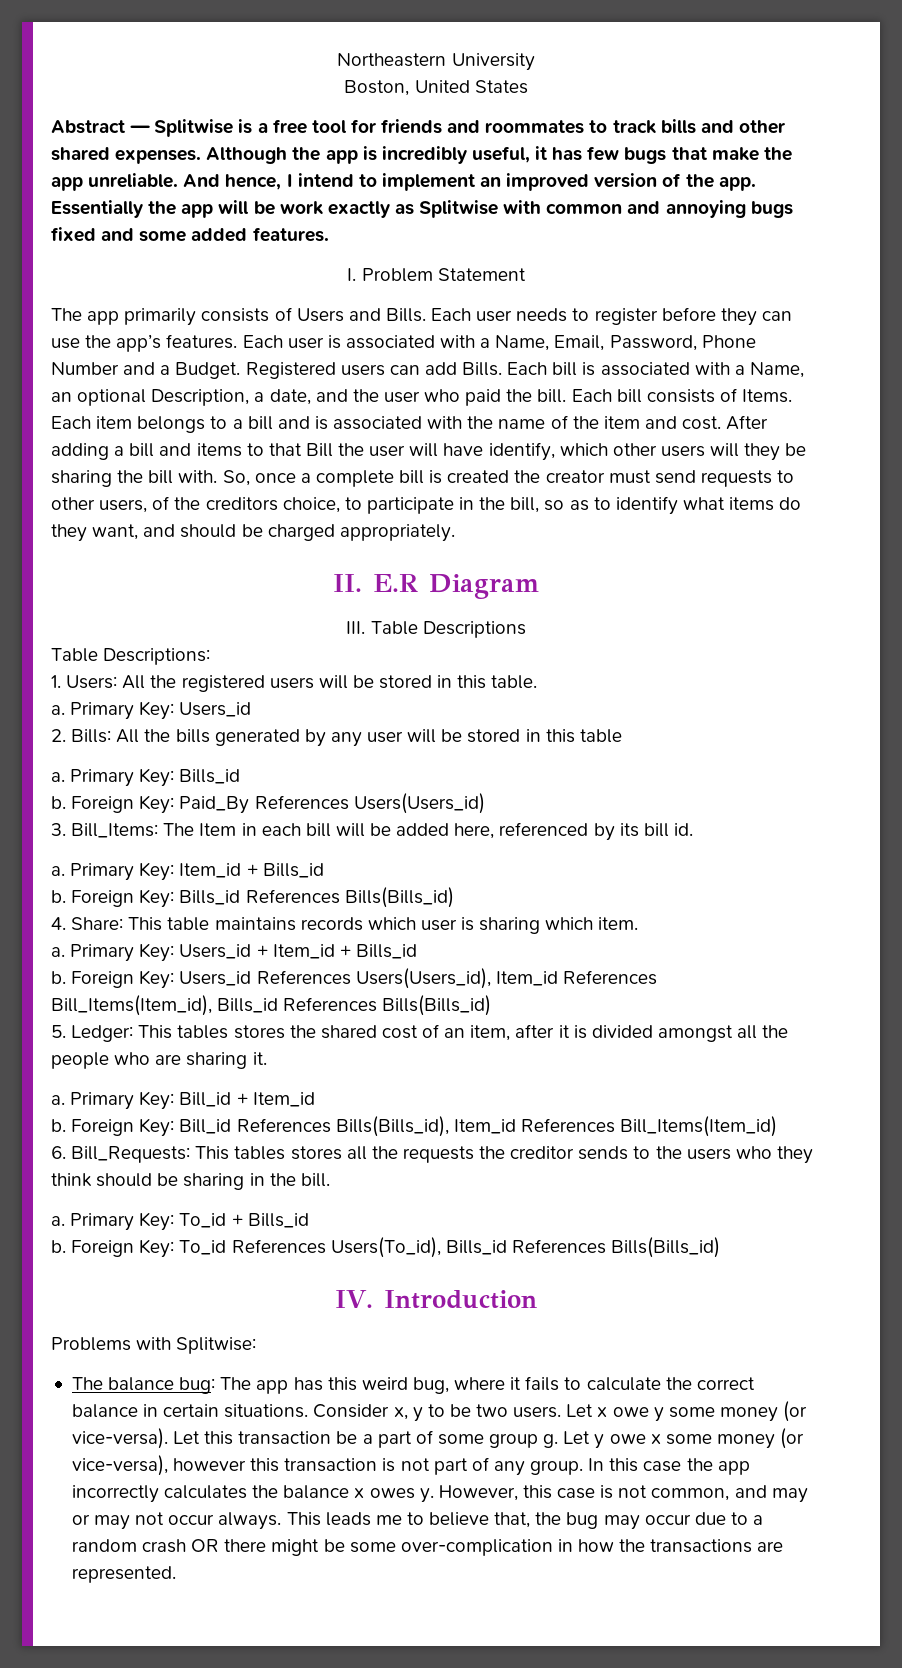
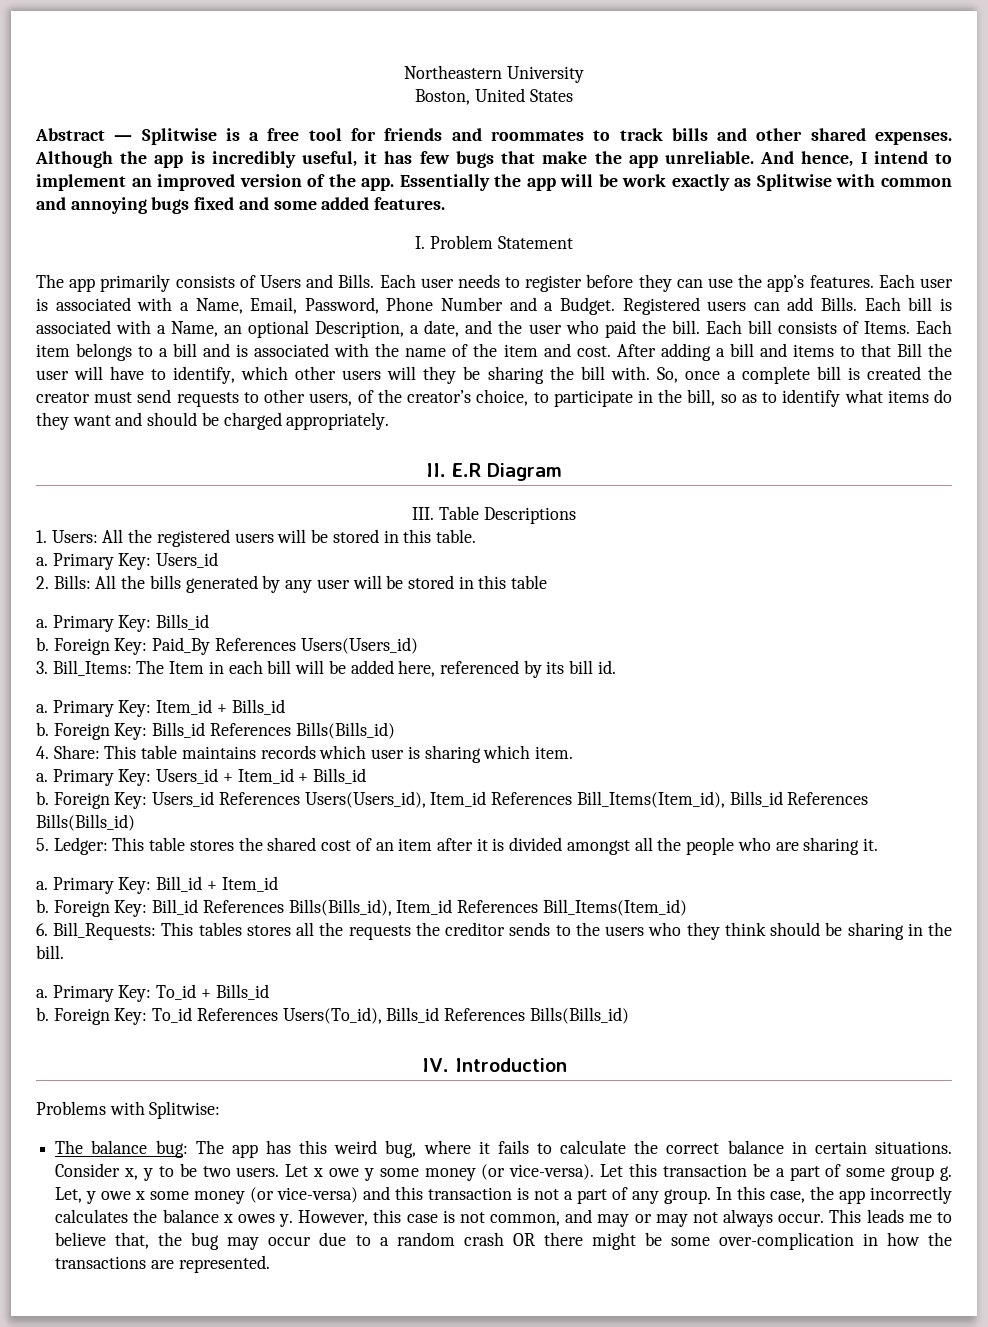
- After adding a bill and items to that Bill the user will have identify, which other users will they be sharing the bill with.
+ After adding a bill and items to that Bill the user will have to identify, which other users will they be sharing the bill with.
- So, once a complete bill is created the creator must send requests to other users, of the creditors choice, to participate in the bill, so as to identify what items do they want, and should be charged appropriately.
+ So, once a complete bill is created the creator must send requests to other users, of the creator’s choice, to participate in the bill, so as to identify what items do they want and should be charged appropriately.
- Table Descriptions:
- 5. Ledger: This tables stores the shared cost of an item, after it is divided amongst all the people who are sharing it.
+ 5. Ledger: This table stores the shared cost of an item after it is divided amongst all the people who are sharing it.
- Let y owe x some money (or vice-versa), however this transaction is not part of any group.
+ Let, y owe x some money (or vice-versa) and this transaction is not a part of any group.
- In this case the app incorrectly calculates the balance x owes y.
+ In this case, the app incorrectly calculates the balance x owes y.
- However, this case is not common, and may or may not occur always.
+ However, this case is not common, and may or may not always occur.

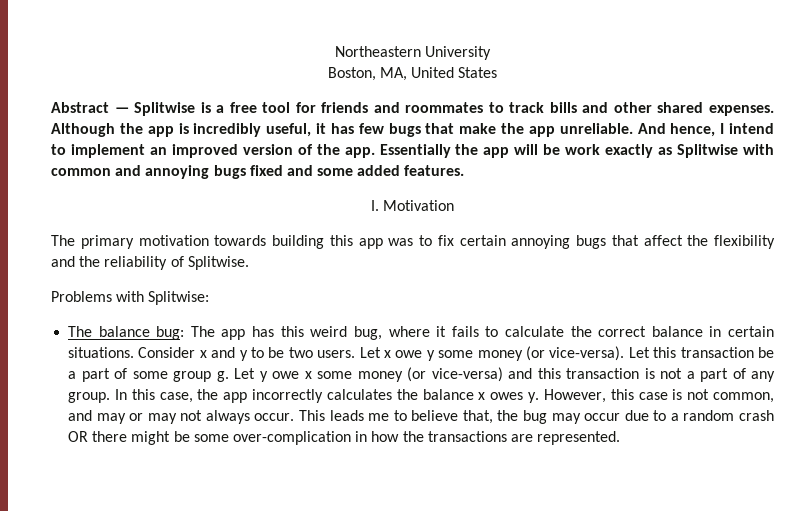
- Boston, United States
+ Boston, MA, United States
- I. Problem Statement
- The app primarily consists of Users and Bills. Each user needs to register before they can use the app’s features. Each user is associated with a Name, Email, Password, Phone Number and a Budget. Registered users can add Bills. Each bill is associated with a Name, an optional Description, a date, and the user who paid the bill. Each bill consists of Items. Each item belongs to a bill and is associated with the name of the item and cost. After adding a bill and items to that Bill the user will have to identify, which other users will they be sharing the bill with. So, once a complete bill is created the creator must send requests to other users, of the creator’s choice, to participate in the bill, so as to identify what items do they want and should be charged appropriately.
- II. E.R Diagram
- III. Table Descriptions
- 1. Users: All the registered users will be stored in this table.
- a. Primary Key: Users_id
- 2. Bills: All the bills generated by any user will be stored in this table
- a. Primary Key: Bills_id
- b. Foreign Key: Paid_By References Users(Users_id)
- 3. Bill_Items: The Item in each bill will be added here, referenced by its bill id.
- a. Primary Key: Item_id + Bills_id
- b. Foreign Key: Bills_id References Bills(Bills_id)
- 4. Share: This table maintains records which user is sharing which item.
- a. Primary Key: Users_id + Item_id + Bills_id
- b. Foreign Key: Users_id References Users(Users_id), Item_id References Bill_Items(Item_id), Bills_id References Bills(Bills_id)
- 5. Ledger: This table stores the shared cost of an item after it is divided amongst all the people who are sharing it.
- a. Primary Key: Bill_id + Item_id
- b. Foreign Key: Bill_id References Bills(Bills_id), Item_id References Bill_Items(Item_id)
- 6. Bill_Requests: This tables stores all the requests the creditor sends to the users who they think should be sharing in the bill.
- a. Primary Key: To_id + Bills_id
- b. Foreign Key: To_id References Users(To_id), Bills_id References Bills(Bills_id)
- IV. Introduction
+ I. Motivation
+ The primary motivation towards building this app was to fix certain annoying bugs that affect the flexibility and the reliability of Splitwise.
- Consider x, y to be two users.
+ Consider x and y to be two users.
- Let, y owe x some money (or vice-versa) and this transaction is not a part of any group.
+ Let y owe x some money (or vice-versa) and this transaction is not a part of any group.

